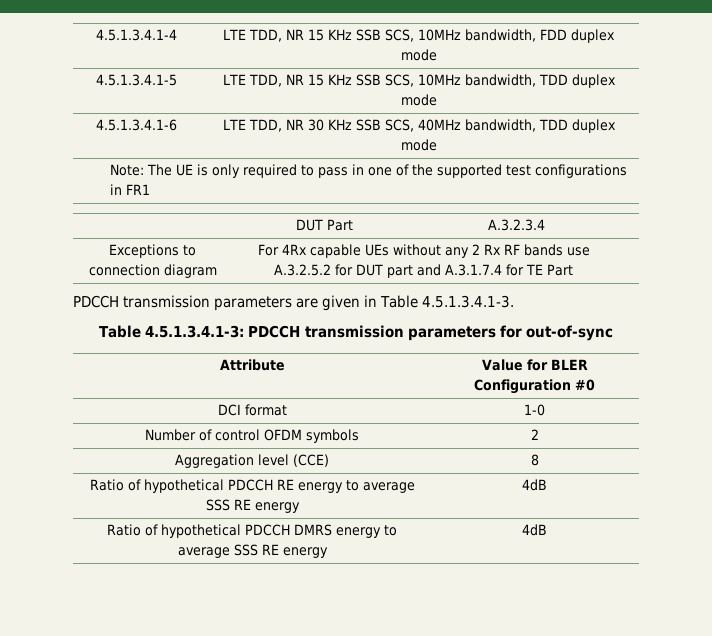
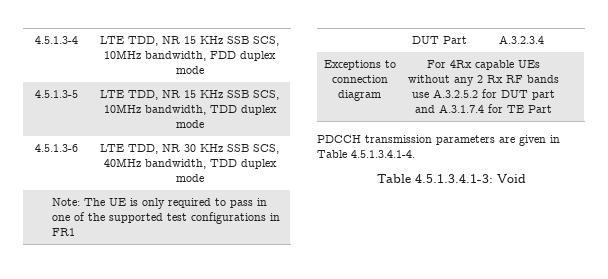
- 4.5.1.3.4.1-4 | LTE TDD, NR 15 KHz SSB SCS, 10MHz bandwidth, FDD duplex mode
+ 4.5.1.3-4 | LTE TDD, NR 15 KHz SSB SCS, 10MHz bandwidth, FDD duplex mode
- 4.5.1.3.4.1-5 | LTE TDD, NR 15 KHz SSB SCS, 10MHz bandwidth, TDD duplex mode
+ 4.5.1.3-5 | LTE TDD, NR 15 KHz SSB SCS, 10MHz bandwidth, TDD duplex mode
- 4.5.1.3.4.1-6 | LTE TDD, NR 30 KHz SSB SCS, 40MHz bandwidth, TDD duplex mode
+ 4.5.1.3-6 | LTE TDD, NR 30 KHz SSB SCS, 40MHz bandwidth, TDD duplex mode
- PDCCH transmission parameters are given in Table 4.5.1.3.4.1-3.
+ PDCCH transmission parameters are given in Table 4.5.1.3.4.1-4.
- Table 4.5.1.3.4.1-3: PDCCH transmission parameters for out-of-sync
- Attribute | Value for BLER Configuration #0
- DCI format | 1-0
- Number of control OFDM symbols | 2
- Aggregation level (CCE) | 8
- Ratio of hypothetical PDCCH RE energy to average SSS RE energy | 4dB
- Ratio of hypothetical PDCCH DMRS energy to average SSS RE energy | 4dB
+ Table 4.5.1.3.4.1-3: Void

